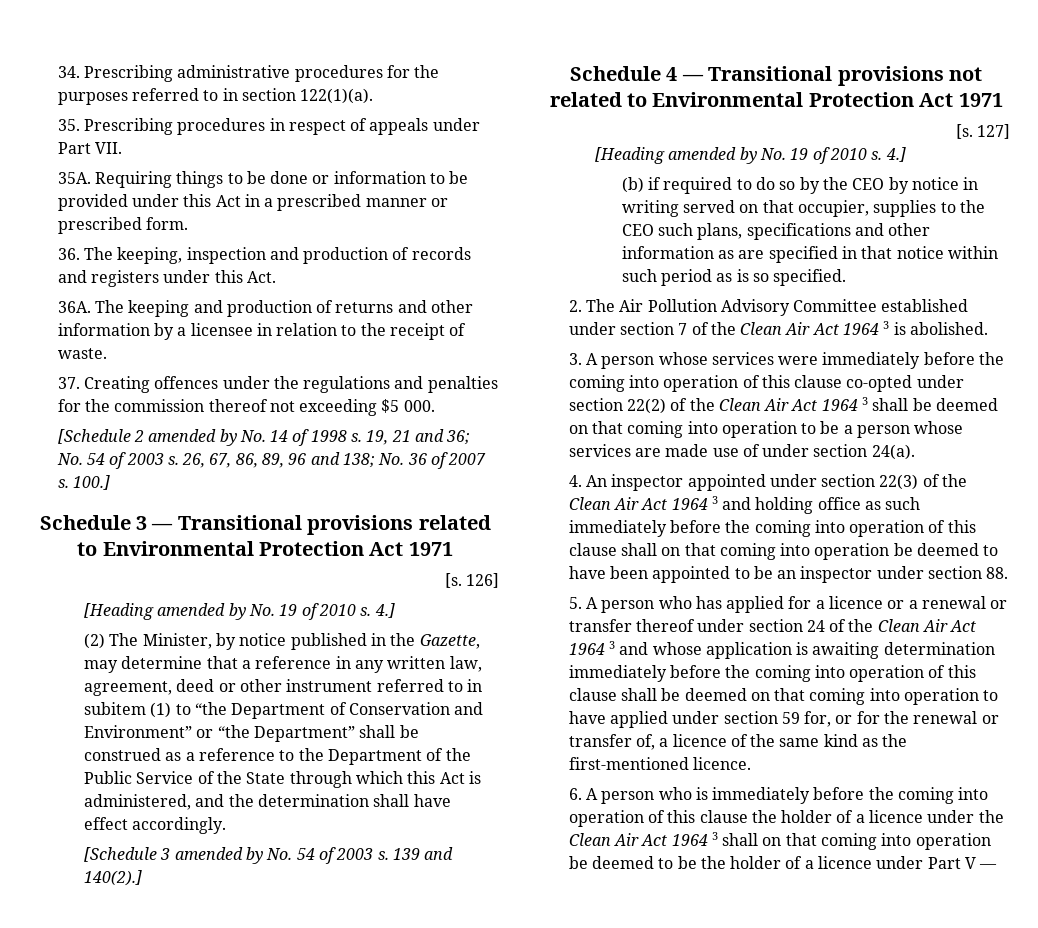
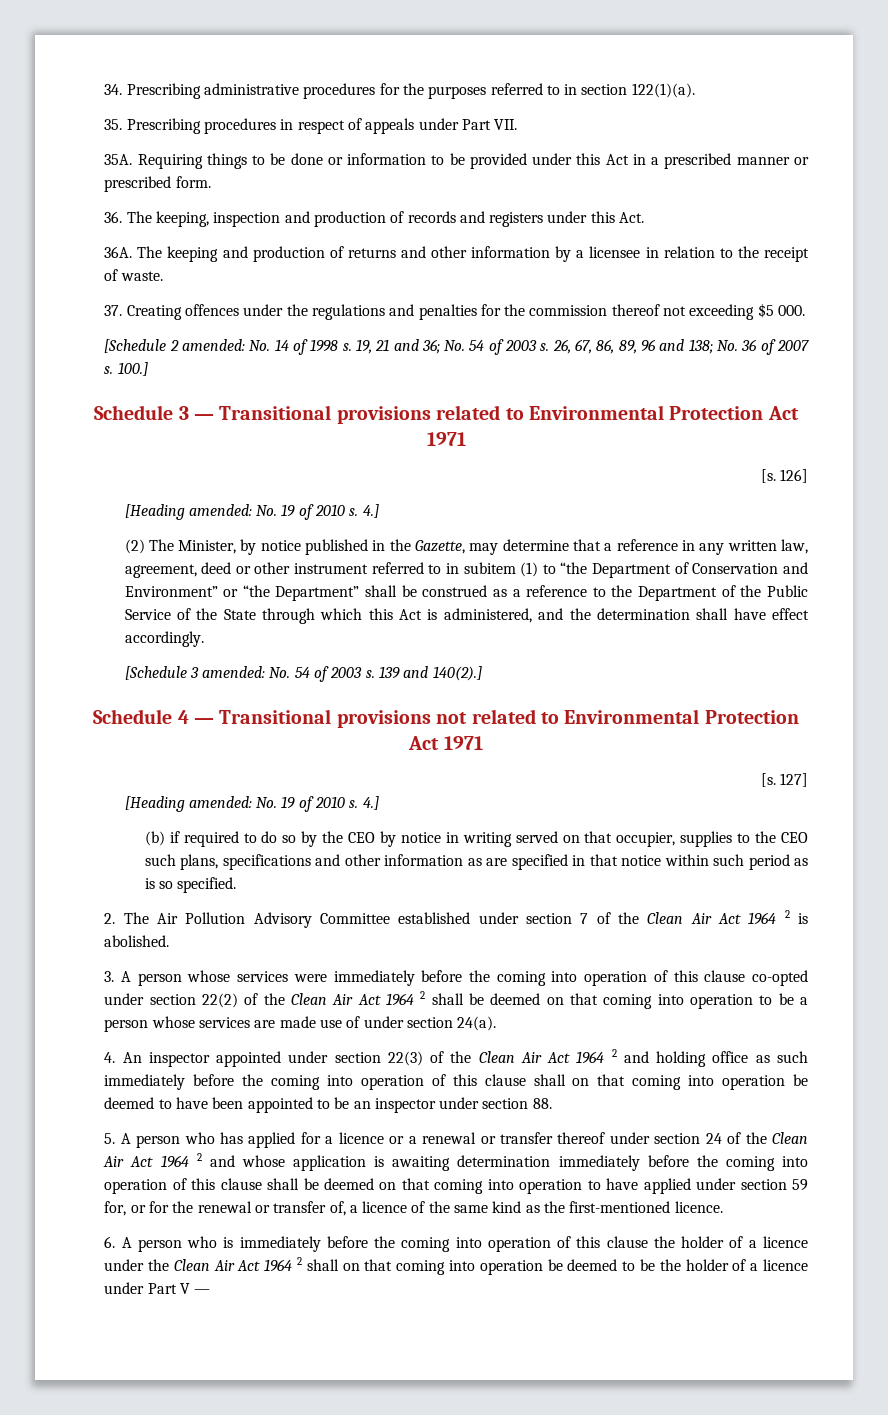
- [Schedule 2 amended by No. 14 of 1998 s.
+ [Schedule 2 amended: No. 14 of 1998 s.
  126]
- [Heading amended by No. 19 of 2010 s.
+ [Heading amended: No. 19 of 2010 s.
- [Schedule 3 amended by No. 54 of 2003 s.
+ [Schedule 3 amended: No. 54 of 2003 s.
  127]
- [Heading amended by No. 19 of 2010 s.
+ [Heading amended: No. 19 of 2010 s.
- 2. The Air Pollution Advisory Committee established under section 7 of the Clean Air Act 1964 3 is abolished.
+ 2. The Air Pollution Advisory Committee established under section 7 of the Clean Air Act 1964 2 is abolished.
- 3. A person whose services were immediately before the coming into operation of this clause co-opted under section 22(2) of the Clean Air Act 1964 3 shall be deemed on that coming into operation to be a person whose services are made use of under section 24(a).
+ 3. A person whose services were immediately before the coming into operation of this clause co-opted under section 22(2) of the Clean Air Act 1964 2 shall be deemed on that coming into operation to be a person whose services are made use of under section 24(a).
- 4. An inspector appointed under section 22(3) of the Clean Air Act 1964 3 and holding office as such immediately before the coming into operation of this clause shall on that coming into operation be deemed to have been appointed to be an inspector under section 88.
+ 4. An inspector appointed under section 22(3) of the Clean Air Act 1964 2 and holding office as such immediately before the coming into operation of this clause shall on that coming into operation be deemed to have been appointed to be an inspector under section 88.
- 5. A person who has applied for a licence or a renewal or transfer thereof under section 24 of the Clean Air Act 1964 3 and whose application is awaiting determination immediately before the coming into operation of this clause shall be deemed on that coming into operation to have applied under section 59 for, or for the renewal or transfer of, a licence of the same kind as the first-mentioned licence.
+ 5. A person who has applied for a licence or a renewal or transfer thereof under section 24 of the Clean Air Act 1964 2 and whose application is awaiting determination immediately before the coming into operation of this clause shall be deemed on that coming into operation to have applied under section 59 for, or for the renewal or transfer of, a licence of the same kind as the first-mentioned licence.
- 6. A person who is immediately before the coming into operation of this clause the holder of a licence under the Clean Air Act 1964 3 shall on that coming into operation be deemed to be the holder of a licence under Part V —
+ 6. A person who is immediately before the coming into operation of this clause the holder of a licence under the Clean Air Act 1964 2 shall on that coming into operation be deemed to be the holder of a licence under Part V —

